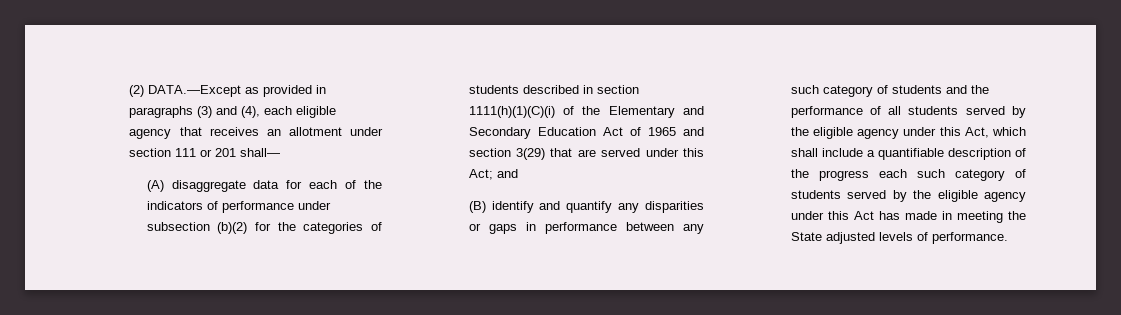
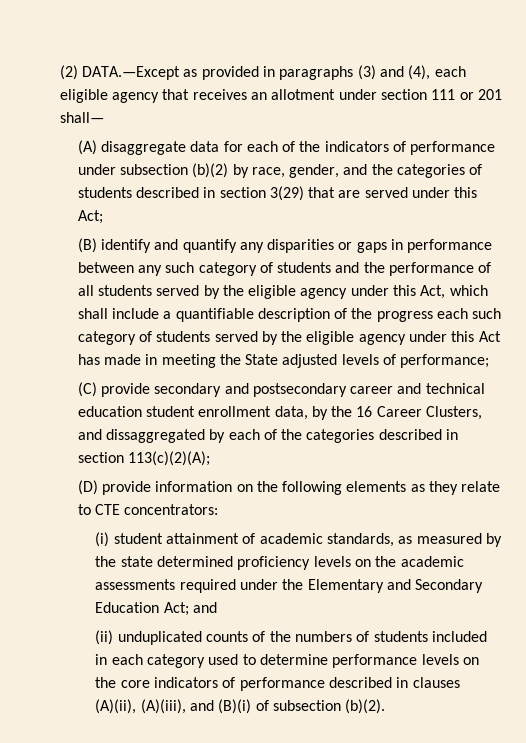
- (A) disaggregate data for each of the indicators of performance under subsection (b)(2) for the categories of students described in section 1111(h)(1)(C)(i) of the Elementary and Secondary Education Act of 1965 and section 3(29) that are served under this Act; and
+ (A) disaggregate data for each of the indicators of performance under subsection (b)(2) by race, gender, and the categories of students described in section 3(29) that are served under this Act;
- (B) identify and quantify any disparities or gaps in performance between any such category of students and the performance of all students served by the eligible agency under this Act, which shall include a quantifiable description of the progress each such category of students served by the eligible agency under this Act has made in meeting the State adjusted levels of performance.
+ (B) identify and quantify any disparities or gaps in performance between any such category of students and the performance of all students served by the eligible agency under this Act, which shall include a quantifiable description of the progress each such category of students served by the eligible agency under this Act has made in meeting the State adjusted levels of performance;
+ (C) provide secondary and postsecondary career and technical education student enrollment data, by the 16 Career Clusters, and dissaggregated by each of the categories described in section 113(c)(2)(A);
+ (D) provide information on the following elements as they relate to CTE concentrators:
+ (i) student attainment of academic standards, as measured by the state determined proficiency levels on the academic assessments required under the Elementary and Secondary Education Act; and
+ (ii) unduplicated counts of the numbers of students included in each category used to determine performance levels on the core indicators of performance described in clauses (A)(ii), (A)(iii), and (B)(i) of subsection (b)(2).

